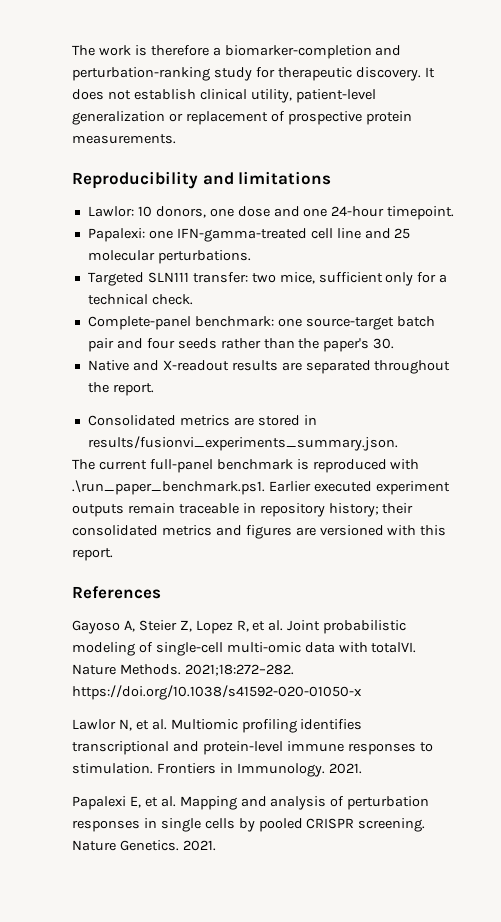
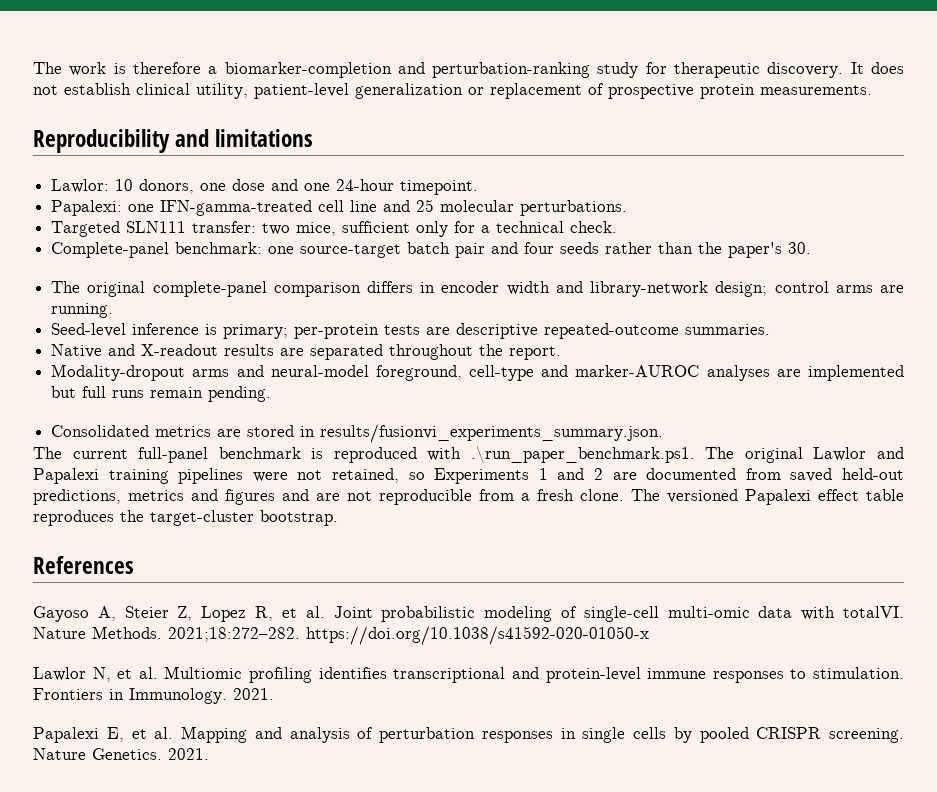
+ The original complete-panel comparison differs in encoder width and library-network design; control arms are running.
+ Seed-level inference is primary; per-protein tests are descriptive repeated-outcome summaries.
+ Modality-dropout arms and neural-model foreground, cell-type and marker-AUROC analyses are implemented but full runs remain pending.
- The current full-panel benchmark is reproduced with .\run_paper_benchmark.ps1. Earlier executed experiment outputs remain traceable in repository history; their consolidated metrics and figures are versioned with this report.
+ The current full-panel benchmark is reproduced with .\run_paper_benchmark.ps1. The original Lawlor and Papalexi training pipelines were not retained, so Experiments 1 and 2 are documented from saved held-out predictions, metrics and figures and are not reproducible from a fresh clone. The versioned Papalexi effect table reproduces the target-cluster bootstrap.

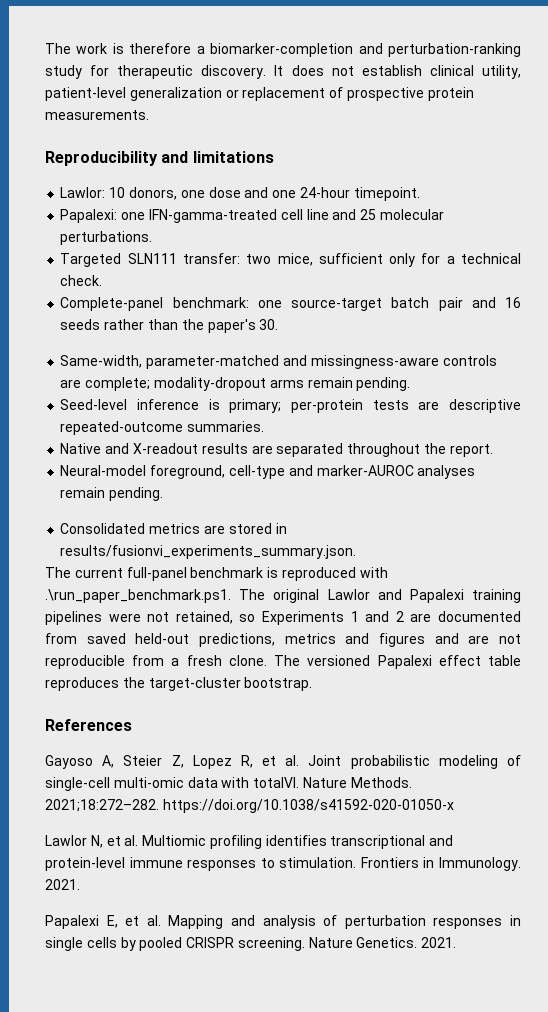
- Complete-panel benchmark: one source-target batch pair and four seeds rather than the paper's 30.
+ Complete-panel benchmark: one source-target batch pair and 16 seeds rather than the paper's 30.
- The original complete-panel comparison differs in encoder width and library-network design; control arms are running.
+ Same-width, parameter-matched and missingness-aware controls are complete; modality-dropout arms remain pending.
- Modality-dropout arms and neural-model foreground, cell-type and marker-AUROC analyses are implemented but full runs remain pending.
+ Neural-model foreground, cell-type and marker-AUROC analyses remain pending.

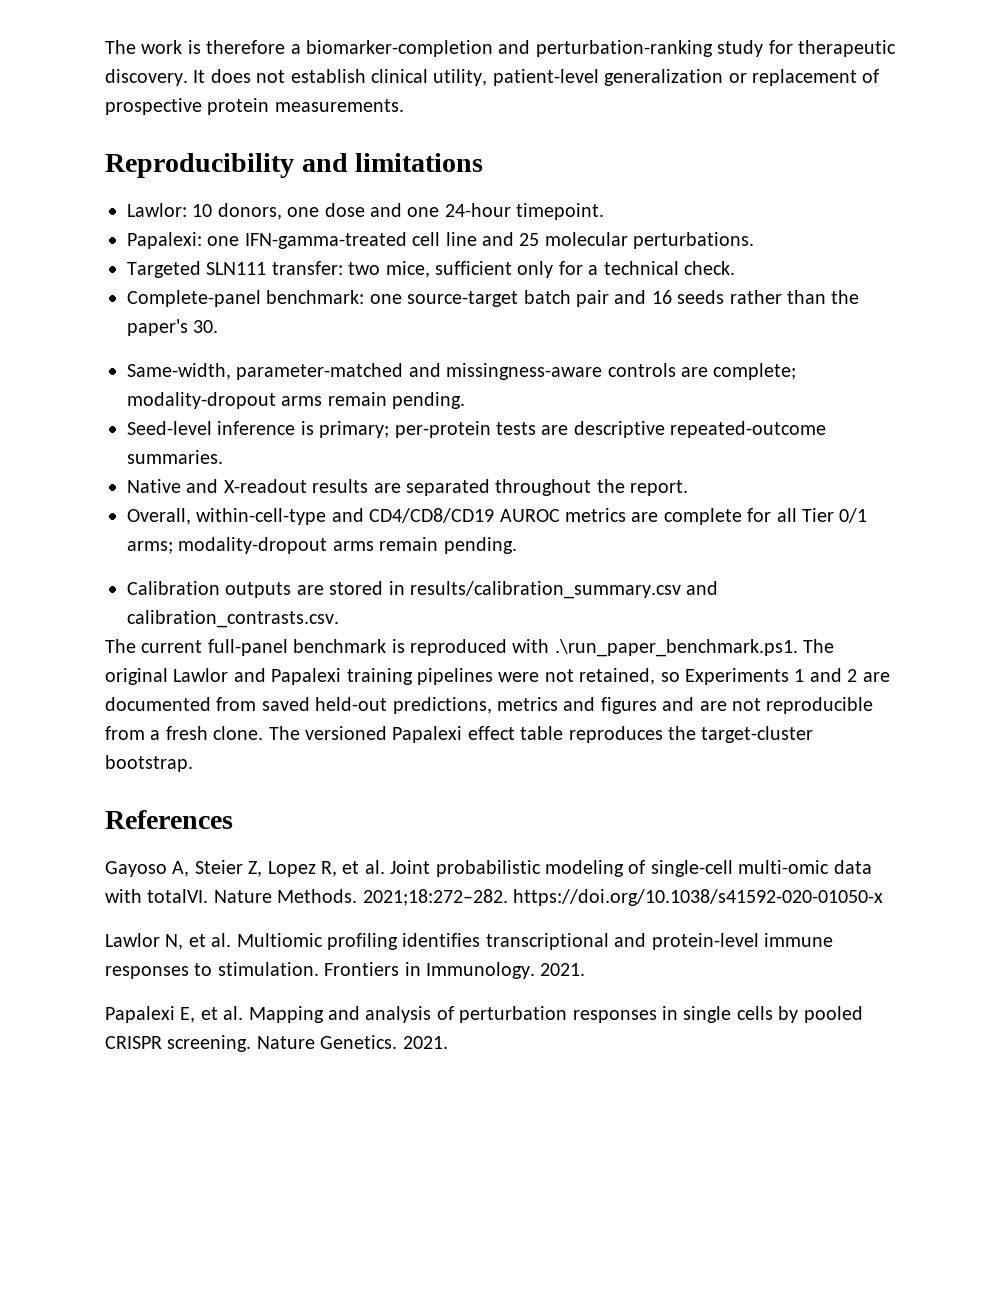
- Neural-model foreground, cell-type and marker-AUROC analyses remain pending.
- Consolidated metrics are stored in results/fusionvi_experiments_summary.json.
+ Overall, within-cell-type and CD4/CD8/CD19 AUROC metrics are complete for all Tier 0/1 arms; modality-dropout arms remain pending.
+ Calibration outputs are stored in results/calibration_summary.csv and calibration_contrasts.csv.

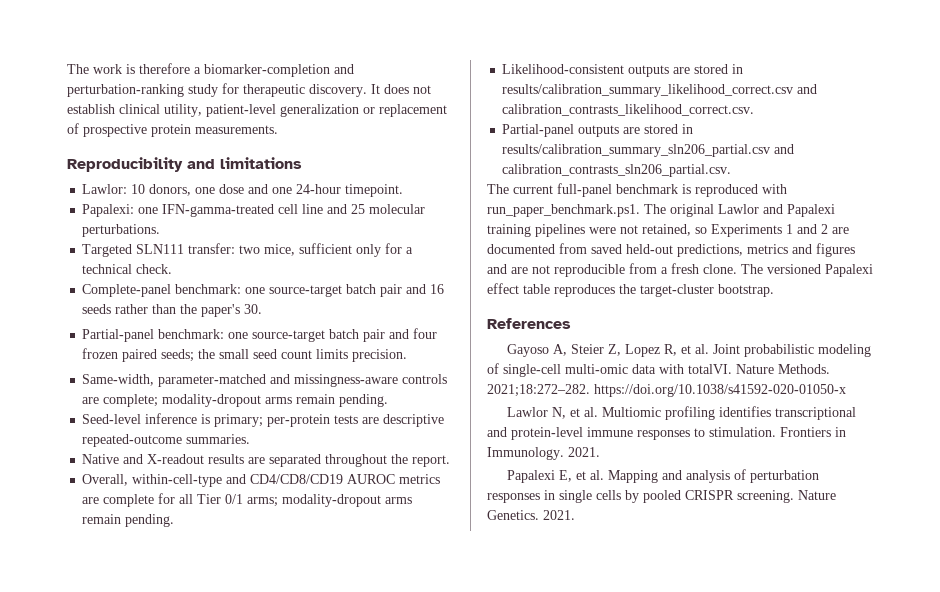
+ Partial-panel benchmark: one source-target batch pair and four frozen paired seeds; the small seed count limits precision.
- Calibration outputs are stored in results/calibration_summary.csv and calibration_contrasts.csv.
+ Likelihood-consistent outputs are stored in results/calibration_summary_likelihood_correct.csv and calibration_contrasts_likelihood_correct.csv.
+ Partial-panel outputs are stored in results/calibration_summary_sln206_partial.csv and calibration_contrasts_sln206_partial.csv.
- The current full-panel benchmark is reproduced with .\run_paper_benchmark.ps1. The original Lawlor and Papalexi training pipelines were not retained, so Experiments 1 and 2 are documented from saved held-out predictions, metrics and figures and are not reproducible from a fresh clone.
+ The current full-panel benchmark is reproduced with run_paper_benchmark.ps1. The original Lawlor and Papalexi training pipelines were not retained, so Experiments 1 and 2 are documented from saved held-out predictions, metrics and figures and are not reproducible from a fresh clone.

